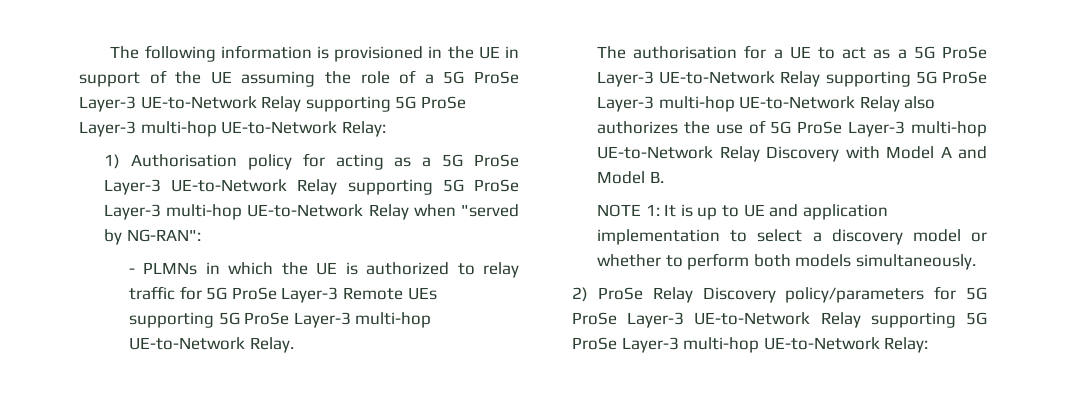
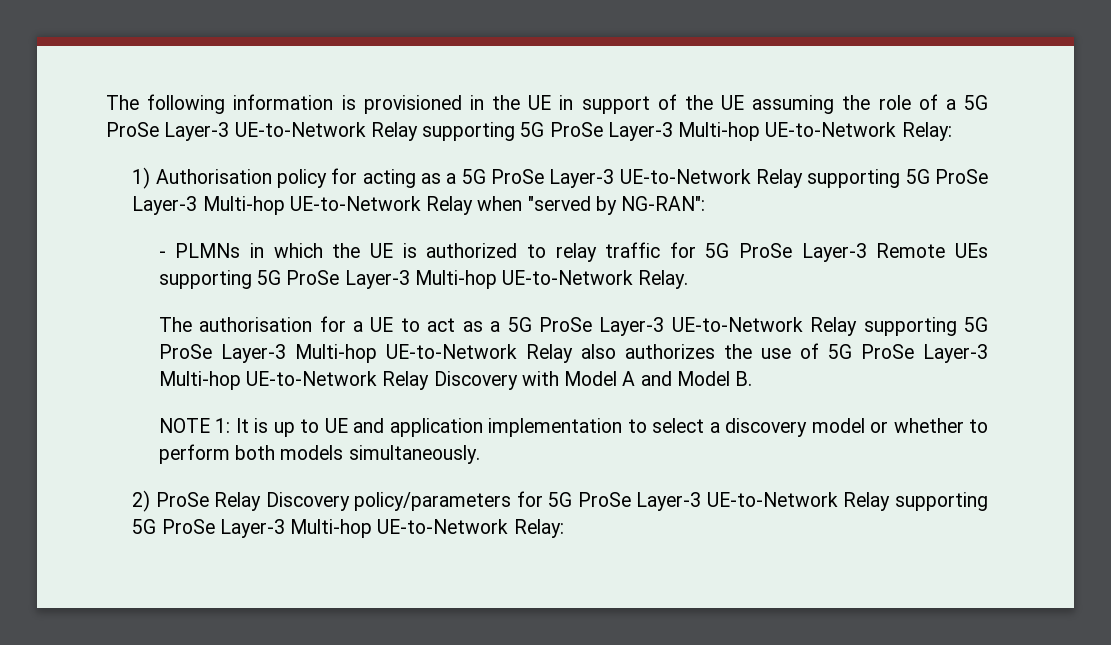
- The following information is provisioned in the UE in support of the UE assuming the role of a 5G ProSe Layer-3 UE-to-Network Relay supporting 5G ProSe Layer-3 multi-hop UE-to-Network Relay:
+ The following information is provisioned in the UE in support of the UE assuming the role of a 5G ProSe Layer-3 UE-to-Network Relay supporting 5G ProSe Layer-3 Multi-hop UE-to-Network Relay:
- 1) Authorisation policy for acting as a 5G ProSe Layer-3 UE-to-Network Relay supporting 5G ProSe Layer-3 multi-hop UE-to-Network Relay when "served by NG-RAN":
+ 1) Authorisation policy for acting as a 5G ProSe Layer-3 UE-to-Network Relay supporting 5G ProSe Layer-3 Multi-hop UE-to-Network Relay when "served by NG-RAN":
- - PLMNs in which the UE is authorized to relay traffic for 5G ProSe Layer-3 Remote UEs supporting 5G ProSe Layer-3 multi-hop UE-to-Network Relay.
+ - PLMNs in which the UE is authorized to relay traffic for 5G ProSe Layer-3 Remote UEs supporting 5G ProSe Layer-3 Multi-hop UE-to-Network Relay.
- The authorisation for a UE to act as a 5G ProSe Layer-3 UE-to-Network Relay supporting 5G ProSe Layer-3 multi-hop UE-to-Network Relay also authorizes the use of 5G ProSe Layer-3 multi-hop UE-to-Network Relay Discovery with Model A and Model B.
+ The authorisation for a UE to act as a 5G ProSe Layer-3 UE-to-Network Relay supporting 5G ProSe Layer-3 Multi-hop UE-to-Network Relay also authorizes the use of 5G ProSe Layer-3 Multi-hop UE-to-Network Relay Discovery with Model A and Model B.
- 2) ProSe Relay Discovery policy/parameters for 5G ProSe Layer-3 UE-to-Network Relay supporting 5G ProSe Layer-3 multi-hop UE-to-Network Relay:
+ 2) ProSe Relay Discovery policy/parameters for 5G ProSe Layer-3 UE-to-Network Relay supporting 5G ProSe Layer-3 Multi-hop UE-to-Network Relay:

